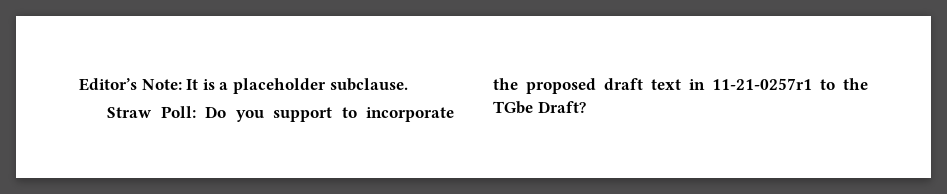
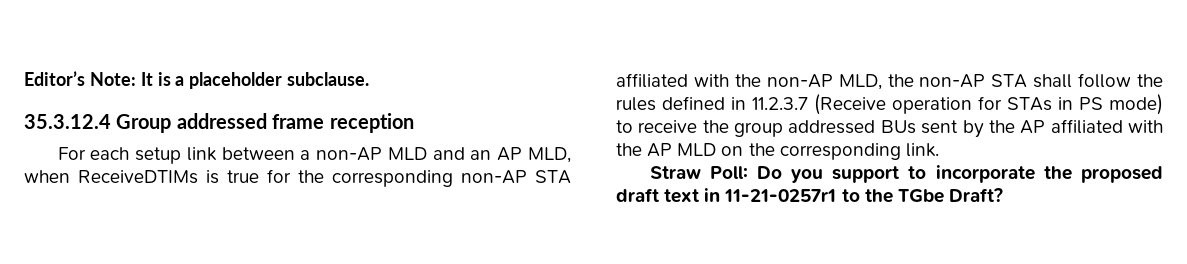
+ 35.3.12.4 Group addressed frame reception
+ For each setup link between a non-AP MLD and an AP MLD, when ReceiveDTIMs is true for the corresponding non-AP STA affiliated with the non-AP MLD, the non-AP STA shall follow the rules defined in 11.2.3.7 (Receive operation for STAs in PS mode) to receive the group addressed BUs sent by the AP affiliated with the AP MLD on the corresponding link.

